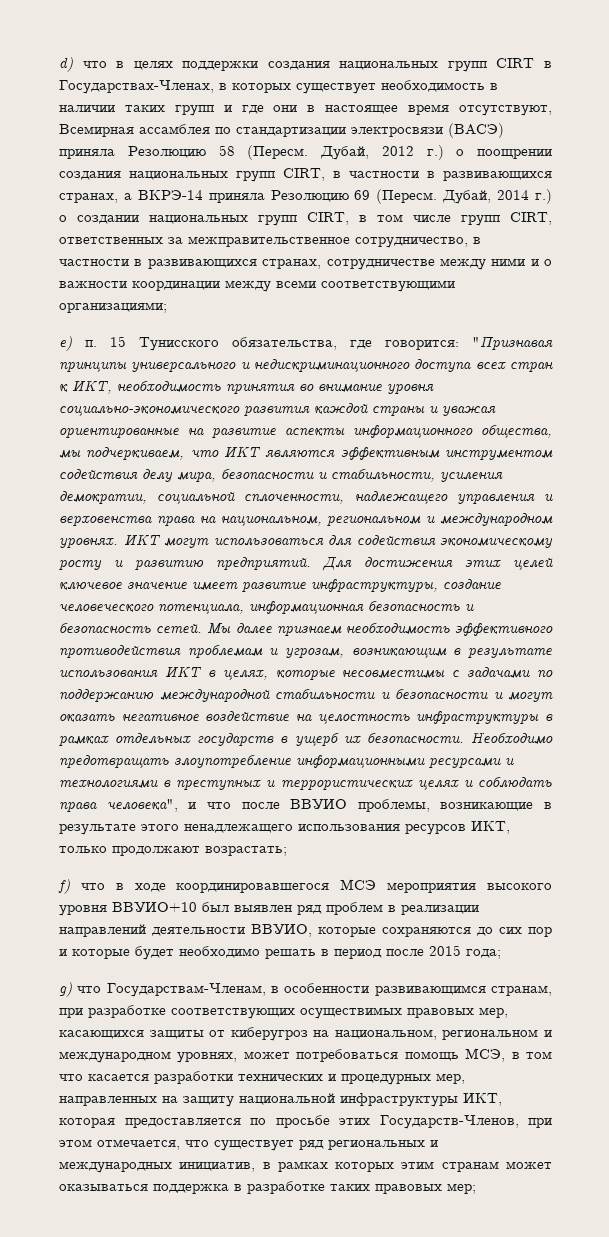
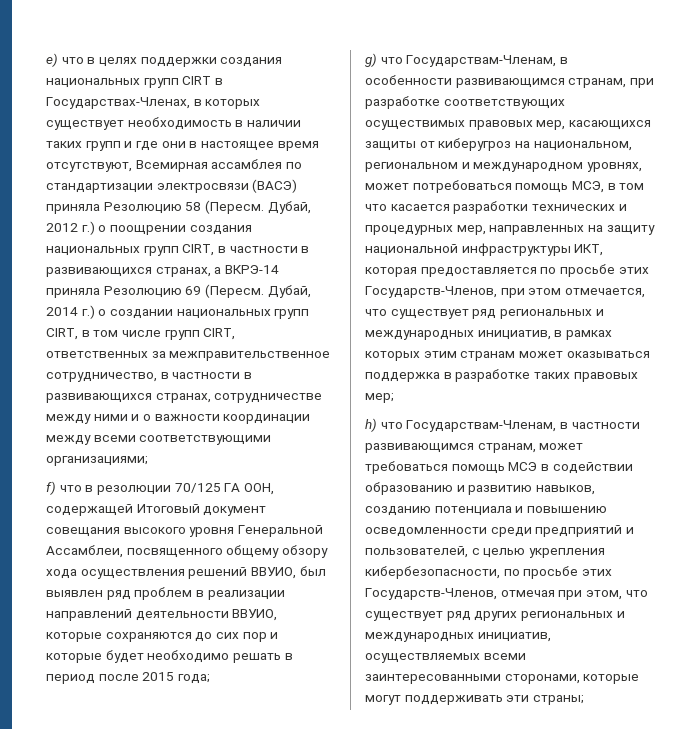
- d) что в целях поддержки создания национальных групп CIRT в Государствах-Членах, в которых существует необходимость в наличии таких групп и где они в настоящее время отсутствуют, Всемирная ассамблея по стандартизации электросвязи (ВАСЭ) приняла Резолюцию 58 (Пересм.
+ e) что в целях поддержки создания национальных групп CIRT в Государствах-Членах, в которых существует необходимость в наличии таких групп и где они в настоящее время отсутствуют, Всемирная ассамблея по стандартизации электросвязи (ВАСЭ) приняла Резолюцию 58 (Пересм.
- e) п. 15 Тунисского обязательства, где говорится: "Признавая принципы универсального и недискриминационного доступа всех стран к ИКТ, необходимость принятия во внимание уровня социально-экономического развития каждой страны и уважая ориентированные на развитие аспекты информационного общества, мы подчеркиваем, что ИКТ являются эффективным инструментом содействия делу мира, безопасности и стабильности, усиления демократии, социальной сплоченности, надлежащего управления и верховенства права на национальном, региональном и международном уровнях. ИКТ могут использоваться для содействия экономическому росту и развитию предприятий. Для достижения этих целей ключевое значение имеет развитие инфраструктуры, создание человеческого потенциала, информационная безопасность и безопасность сетей. Мы далее признаем необходимость эффективного противодействия проблемам и угрозам, возникающим в результате использования ИКТ в целях, которые несовместимы с задачами по поддержанию международной стабильности и безопасности и могут оказать негативное воздействие на целостность инфраструктуры в рамках отдельных государств в ущерб их безопасности. Необходимо предотвращать злоупотребление информационными ресурсами и технологиями в преступных и террористических целях и соблюдать права человека", и что после ВВУИО проблемы, возникающие в результате этого ненадлежащего использования ресурсов ИКТ, только продолжают возрастать;
- f) что в ходе координировавшегося МСЭ мероприятия высокого уровня ВВУИО+10 был выявлен ряд проблем в реализации направлений деятельности ВВУИО, которые сохраняются до сих пор и которые будет необходимо решать в период после 2015 года;
+ f) что в резолюции 70/125 ГА ООН, содержащей Итоговый документ совещания высокого уровня Генеральной Ассамблеи, посвященного общему обзору хода осуществления решений ВВУИО, был выявлен ряд проблем в реализации направлений деятельности ВВУИО, которые сохраняются до сих пор и которые будет необходимо решать в период после 2015 года;
+ h) что Государствам-Членам, в частности развивающимся странам, может требоваться помощь МСЭ в содействии образованию и развитию навыков, созданию потенциала и повышению осведомленности среди предприятий и пользователей, с целью укрепления кибербезопасности, по просьбе этих Государств-Членов, отмечая при этом, что существует ряд других региональных и международных инициатив, осуществляемых всеми заинтересованными сторонами, которые могут поддерживать эти страны;

